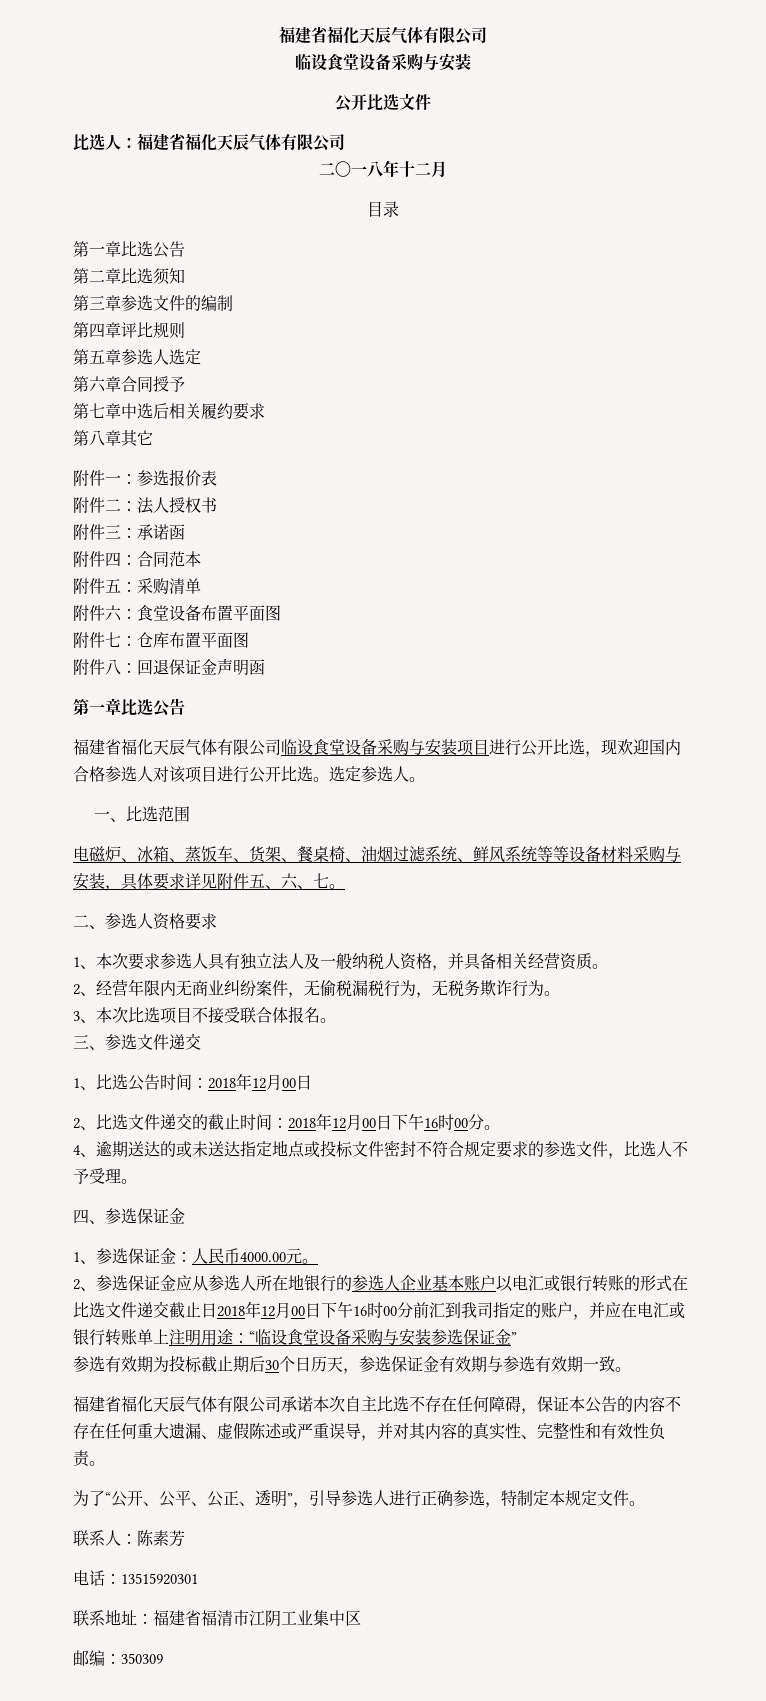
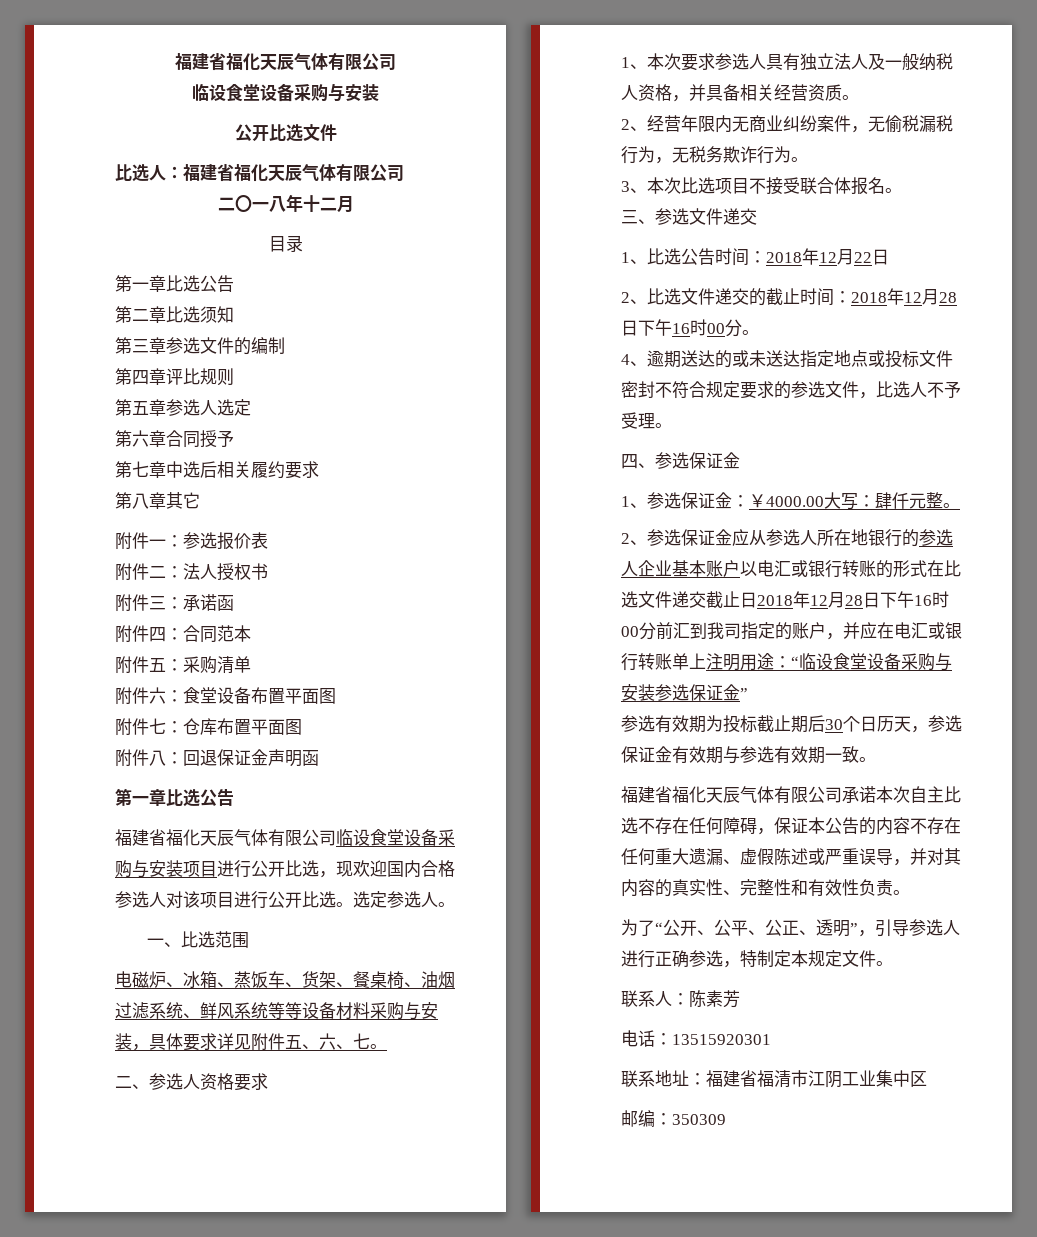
- 1、比选公告时间：2018年12月00日
+ 1、比选公告时间：2018年12月22日
- 2、比选文件递交的截止时间：2018年12月00日下午16时00分。
+ 2、比选文件递交的截止时间：2018年12月28日下午16时00分。
- 1、参选保证金：人民币4000.00元。
+ 1、参选保证金：￥4000.00大写：肆仟元整。
- 2、参选保证金应从参选人所在地银行的参选人企业基本账户以电汇或银行转账的形式在比选文件递交截止日2018年12月00日下午16时00分前汇到我司指定的账户，并应在电汇或银行转账单上注明用途：“临设食堂设备采购与安装参选保证金”
+ 2、参选保证金应从参选人所在地银行的参选人企业基本账户以电汇或银行转账的形式在比选文件递交截止日2018年12月28日下午16时00分前汇到我司指定的账户，并应在电汇或银行转账单上注明用途：“临设食堂设备采购与安装参选保证金”

